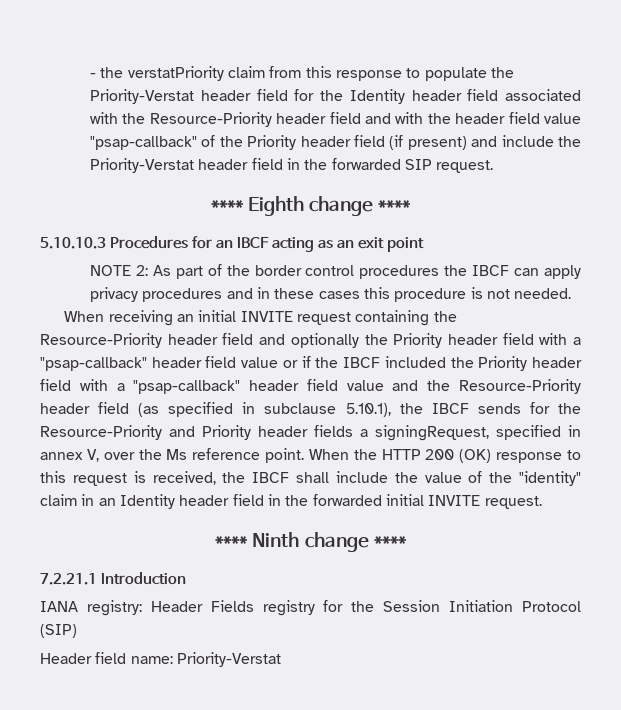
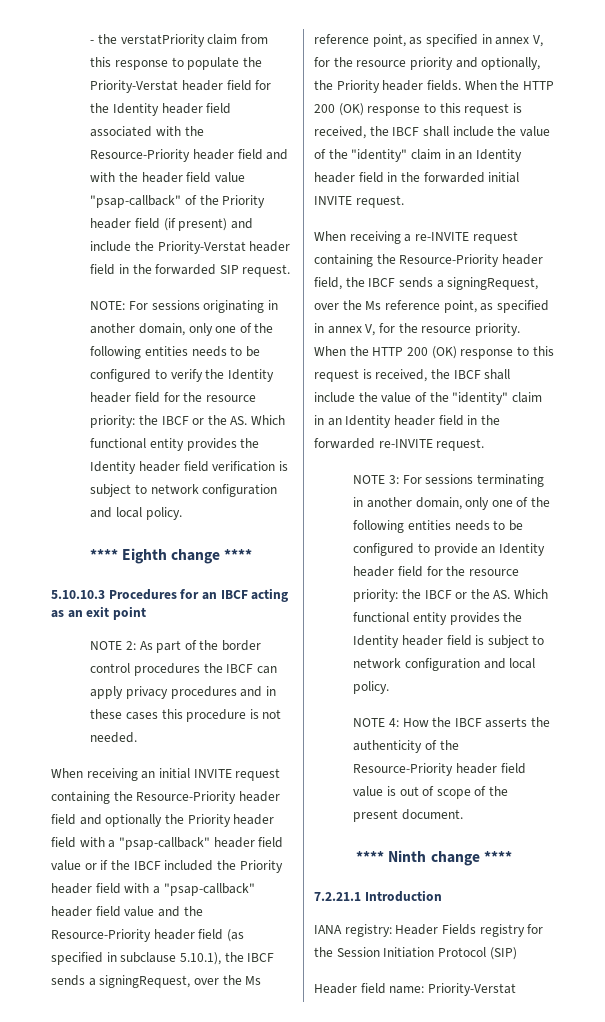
+ NOTE: For sessions originating in another domain, only one of the following entities needs to be configured to verify the Identity header field for the resource priority: the IBCF or the AS. Which functional entity provides the Identity header field verification is subject to network configuration and local policy.
- When receiving an initial INVITE request containing the Resource-Priority header field and optionally the Priority header field with a "psap-callback" header field value or if the IBCF included the Priority header field with a "psap-callback" header field value and the Resource-Priority header field (as specified in subclause 5.10.1), the IBCF sends for the Resource-Priority and Priority header fields a signingRequest, specified in annex V, over the Ms reference point.
+ When receiving an initial INVITE request containing the Resource-Priority header field and optionally the Priority header field with a "psap-callback" header field value or if the IBCF included the Priority header field with a "psap-callback" header field value and the Resource-Priority header field (as specified in subclause 5.10.1), the IBCF sends a signingRequest, over the Ms reference point, as specified in annex V, for the resource priority and optionally, the Priority header fields.
+ When receiving a re-INVITE request containing the Resource-Priority header field, the IBCF sends a signingRequest, over the Ms reference point, as specified in annex V, for the resource priority. When the HTTP 200 (OK) response to this request is received, the IBCF shall include the value of the "identity" claim in an Identity header field in the forwarded re-INVITE request.
+ NOTE 3: For sessions terminating in another domain, only one of the following entities needs to be configured to provide an Identity header field for the resource priority: the IBCF or the AS. Which functional entity provides the Identity header field is subject to network configuration and local policy.
+ NOTE 4: How the IBCF asserts the authenticity of the Resource-Priority header field value is out of scope of the present document.

